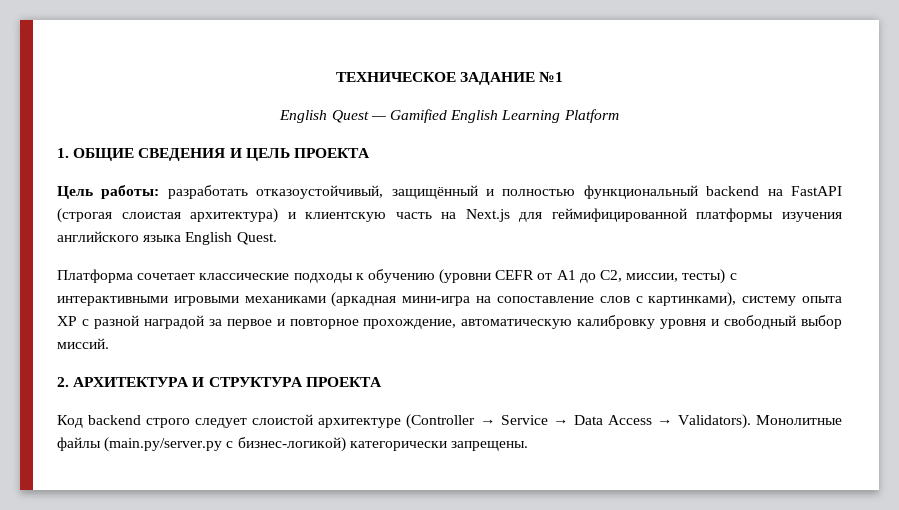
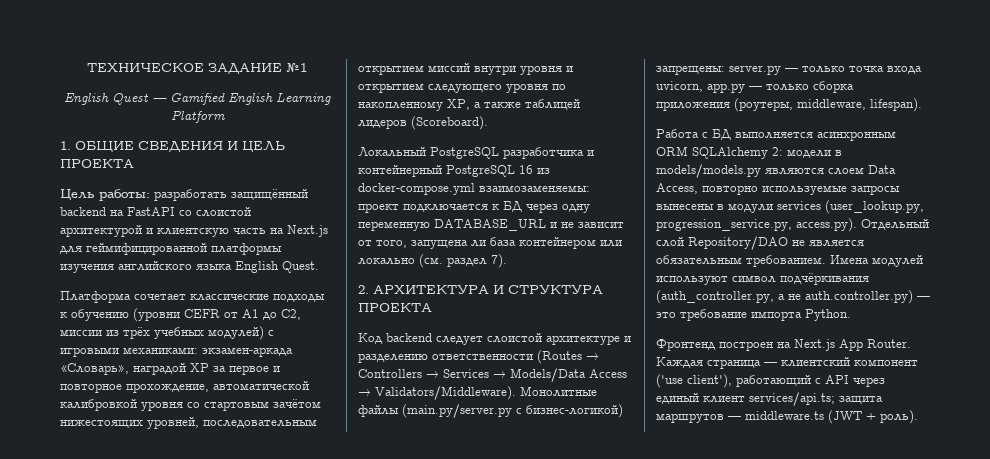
- Цель работы: разработать отказоустойчивый, защищённый и полностью функциональный backend на FastAPI (строгая слоистая архитектура) и клиентскую часть на Next.js для геймифицированной платформы изучения английского языка English Quest.
+ Цель работы: разработать защищённый backend на FastAPI со слоистой архитектурой и клиентскую часть на Next.js для геймифицированной платформы изучения английского языка English Quest.
- Платформа сочетает классические подходы к обучению (уровни CEFR от A1 до C2, миссии, тесты) с интерактивными игровыми механиками (аркадная мини-игра на сопоставление слов с картинками), систему опыта XP с разной наградой за первое и повторное прохождение, автоматическую калибровку уровня и свободный выбор миссий.
+ Платформа сочетает классические подходы к обучению (уровни CEFR от A1 до C2, миссии из трёх учебных модулей) с игровыми механиками: экзамен-аркада «Словарь», наградой XP за первое и повторное прохождение, автоматической калибровкой уровня со стартовым зачётом нижестоящих уровней, последовательным открытием миссий внутри уровня и открытием следующего уровня по накопленному XP, а также таблицей лидеров (Scoreboard).
+ Локальный PostgreSQL разработчика и контейнерный PostgreSQL 16 из docker-compose.yml взаимозаменяемы: проект подключается к БД через одну переменную DATABASE_URL и не зависит от того, запущена ли база контейнером или локально (см. раздел 7).
- Код backend строго следует слоистой архитектуре (Controller → Service → Data Access → Validators).
+ Код backend следует слоистой архитектуре и разделению ответственности (Routes → Controllers → Services → Models/Data Access → Validators/Middleware).
- Монолитные файлы (main.py/server.py с бизнес-логикой) категорически запрещены.
+ Монолитные файлы (main.py/server.py с бизнес-логикой) запрещены: server.py — только точка входа uvicorn, app.py — только сборка приложения (роутеры, middleware, lifespan).
+ Работа с БД выполняется асинхронным ORM SQLAlchemy 2: модели в models/models.py являются слоем Data Access, повторно используемые запросы вынесены в модули services (user_lookup.py, progression_service.py, access.py). Отдельный слой Repository/DAO не является обязательным требованием. Имена модулей используют символ подчёркивания (auth_controller.py, а не auth.controller.py) — это требование импорта Python.
+ Фронтенд построен на Next.js App Router. Каждая страница — клиентский компонент ('use client'), работающий с API через единый клиент services/api.ts; защита маршрутов — middleware.ts (JWT + роль).

